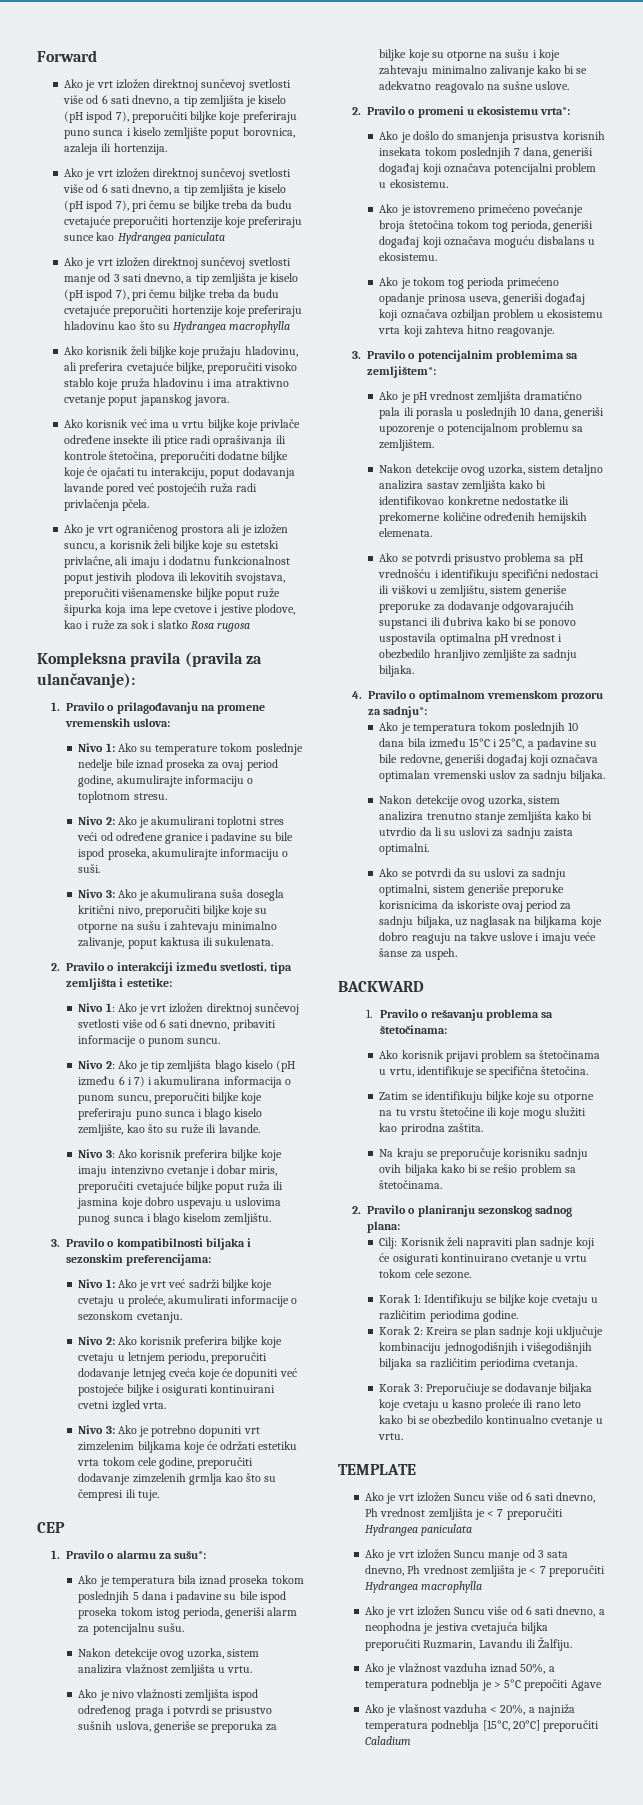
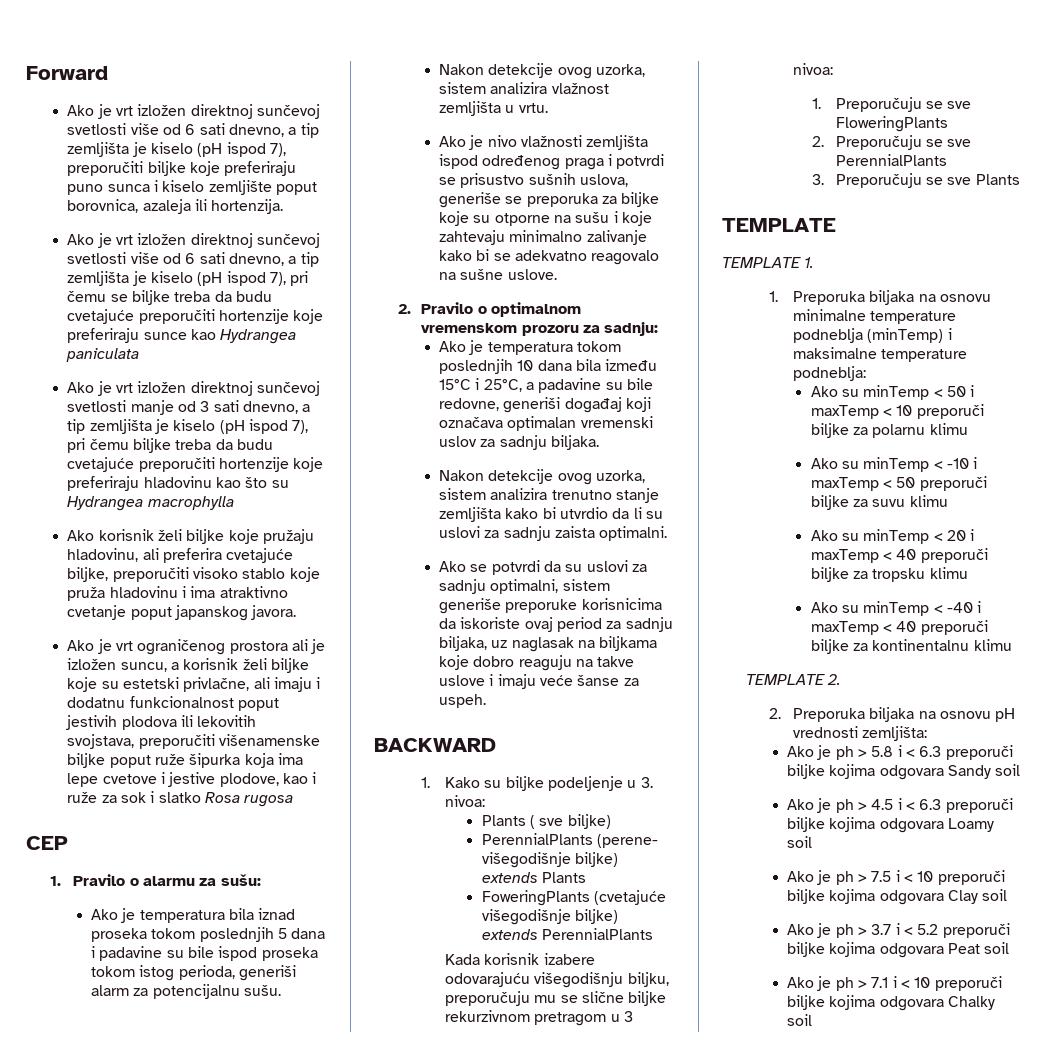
- Ako korisnik već ima u vrtu biljke koje privlače određene insekte ili ptice radi oprašivanja ili kontrole štetočina, preporučiti dodatne biljke koje će ojačati tu interakciju, poput dodavanja lavande pored već postojećih ruža radi privlačenja pčela.
- Kompleksna pravila (pravila za ulančavanje):
- 1. Pravilo o prilagođavanju na promene vremenskih uslova:
- Nivo 1: Ako su temperature tokom poslednje nedelje bile iznad proseka za ovaj period godine, akumulirajte informaciju o toplotnom stresu.
- Nivo 2: Ako je akumulirani toplotni stres veći od određene granice i padavine su bile ispod proseka, akumulirajte informaciju o suši.
- Nivo 3: Ako je akumulirana suša dosegla kritični nivo, preporučiti biljke koje su otporne na sušu i zahtevaju minimalno zalivanje, poput kaktusa ili sukulenata.
- 2. Pravilo o interakciji između svetlosti, tipa zemljišta i estetike:
- Nivo 1: Ako je vrt izložen direktnoj sunčevoj svetlosti više od 6 sati dnevno, pribaviti informacije o punom suncu.
- Nivo 2: Ako je tip zemljišta blago kiselo (pH između 6 i 7) i akumulirana informacija o punom suncu, preporučiti biljke koje preferiraju puno sunca i blago kiselo zemljište, kao što su ruže ili lavande.
- Nivo 3: Ako korisnik preferira biljke koje imaju intenzivno cvetanje i dobar miris, preporučiti cvetajuće biljke poput ruža ili jasmina koje dobro uspevaju u uslovima punog sunca i blago kiselom zemljištu.
- 3. Pravilo o kompatibilnosti biljaka i sezonskim preferencijama:
- Nivo 1: Ako je vrt već sadrži biljke koje cvetaju u proleće, akumulirati informacije o sezonskom cvetanju.
- Nivo 2: Ako korisnik preferira biljke koje cvetaju u letnjem periodu, preporučiti dodavanje letnjeg cveća koje će dopuniti već postojeće biljke i osigurati kontinuirani cvetni izgled vrta.
- Nivo 3: Ako je potrebno dopuniti vrt zimzelenim biljkama koje će održati estetiku vrta tokom cele godine, preporučiti dodavanje zimzelenih grmlja kao što su čempresi ili tuje.
- 1. Pravilo o alarmu za sušu*:
+ 1. Pravilo o alarmu za sušu:
- 2. Pravilo o promeni u ekosistemu vrta*:
- Ako je došlo do smanjenja prisustva korisnih insekata tokom poslednjih 7 dana, generiši događaj koji označava potencijalni problem u ekosistemu.
- Ako je istovremeno primećeno povećanje broja štetočina tokom tog perioda, generiši događaj koji označava moguću disbalans u ekosistemu.
- Ako je tokom tog perioda primećeno opadanje prinosa useva, generiši događaj koji označava ozbiljan problem u ekosistemu vrta koji zahteva hitno reagovanje.
- 3. Pravilo o potencijalnim problemima sa zemljištem*:
- Ako je pH vrednost zemljišta dramatično pala ili porasla u poslednjih 10 dana, generiši upozorenje o potencijalnom problemu sa zemljištem.
- Nakon detekcije ovog uzorka, sistem detaljno analizira sastav zemljišta kako bi identifikovao konkretne nedostatke ili prekomerne količine određenih hemijskih elemenata.
- Ako se potvrdi prisustvo problema sa pH vrednošću i identifikuju specifični nedostaci ili viškovi u zemljištu, sistem generiše preporuke za dodavanje odgovarajućih supstanci ili đubriva kako bi se ponovo uspostavila optimalna pH vrednost i obezbedilo hranljivo zemljište za sadnju biljaka.
- 4. Pravilo o optimalnom vremenskom prozoru za sadnju*:
+ 2. Pravilo o optimalnom vremenskom prozoru za sadnju:
- 1. Pravilo o rešavanju problema sa štetočinama:
- Ako korisnik prijavi problem sa štetočinama u vrtu, identifikuje se specifična štetočina.
- Zatim se identifikuju biljke koje su otporne na tu vrstu štetočine ili koje mogu služiti kao prirodna zaštita.
- Na kraju se preporučuje korisniku sadnju ovih biljaka kako bi se rešio problem sa štetočinama.
- 2. Pravilo o planiranju sezonskog sadnog plana:
- Cilj: Korisnik želi napraviti plan sadnje koji će osigurati kontinuirano cvetanje u vrtu tokom cele sezone.
- Korak 1: Identifikuju se biljke koje cvetaju u različitim periodima godine.
- Korak 2: Kreira se plan sadnje koji uključuje kombinaciju jednogodišnjih i višegodišnjih biljaka sa različitim periodima cvetanja.
- Korak 3: Preporučiuje se dodavanje biljaka koje cvetaju u kasno proleće ili rano leto kako bi se obezbedilo kontinualno cvetanje u vrtu.
+ 1. Kako su biljke podeljenje u 3. nivoa:
+ Plants ( sve biljke)
+ PerennialPlants (perene- višegodišnje biljke) extends Plants
+ FoweringPlants (cvetajuće višegodišnje biljke) extends PerennialPlants
+ Kada korisnik izabere odovarajuću višegodišnju biljku, preporučuju mu se slične biljke rekurzivnom pretragom u 3 nivoa:
+ 1. Preporučuju se sve FloweringPlants
+ 2. Preporučuju se sve PerennialPlants
+ 3. Preporučuju se sve Plants
  TEMPLATE
- Ako je vrt izložen Suncu više od 6 sati dnevno, Ph vrednost zemljišta je < 7 preporučiti Hydrangea paniculata
- Ako je vrt izložen Suncu manje od 3 sata dnevno, Ph vrednost zemljišta je < 7 preporučiti Hydrangea macrophylla
- Ako je vrt izložen Suncu više od 6 sati dnevno, a neophodna je jestiva cvetajuća biljka preporučiti Ruzmarin, Lavandu ili Žalfiju.
- Ako je vlažnost vazduha iznad 50%, a temperatura podneblja je > 5°C prepočiti Agave
- Ako je vlašnost vazduha < 20%, a najniža temperatura podneblja [15°C, 20°C] preporučiti Caladium
+ TEMPLATE 1.
+ 1. Preporuka biljaka na osnovu minimalne temperature podneblja (minTemp) i maksimalne temperature podneblja:
+ Ako su minTemp < 50 i maxTemp < 10 preporuči biljke za polarnu klimu
+ Ako su minTemp < -10 i maxTemp < 50 preporuči biljke za suvu klimu
+ Ako su minTemp < 20 i maxTemp < 40 preporuči biljke za tropsku klimu
+ Ako su minTemp < -40 i maxTemp < 40 preporuči biljke za kontinentalnu klimu
+ TEMPLATE 2.
+ 2. Preporuka biljaka na osnovu pH vrednosti zemljišta:
+ Ako je ph > 5.8 i < 6.3 preporuči biljke kojima odgovara Sandy soil
+ Ako je ph > 4.5 i < 6.3 preporuči biljke kojima odgovara Loamy soil
+ Ako je ph > 7.5 i < 10 preporuči biljke kojima odgovara Clay soil
+ Ako je ph > 3.7 i < 5.2 preporuči biljke kojima odgovara Peat soil
+ Ako je ph > 7.1 i < 10 preporuči biljke kojima odgovara Chalky soil

